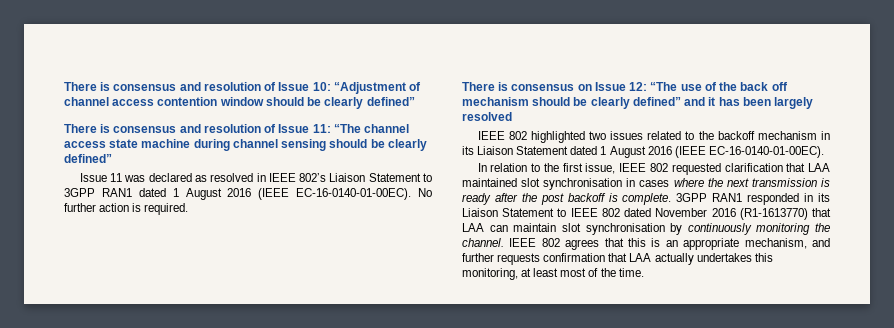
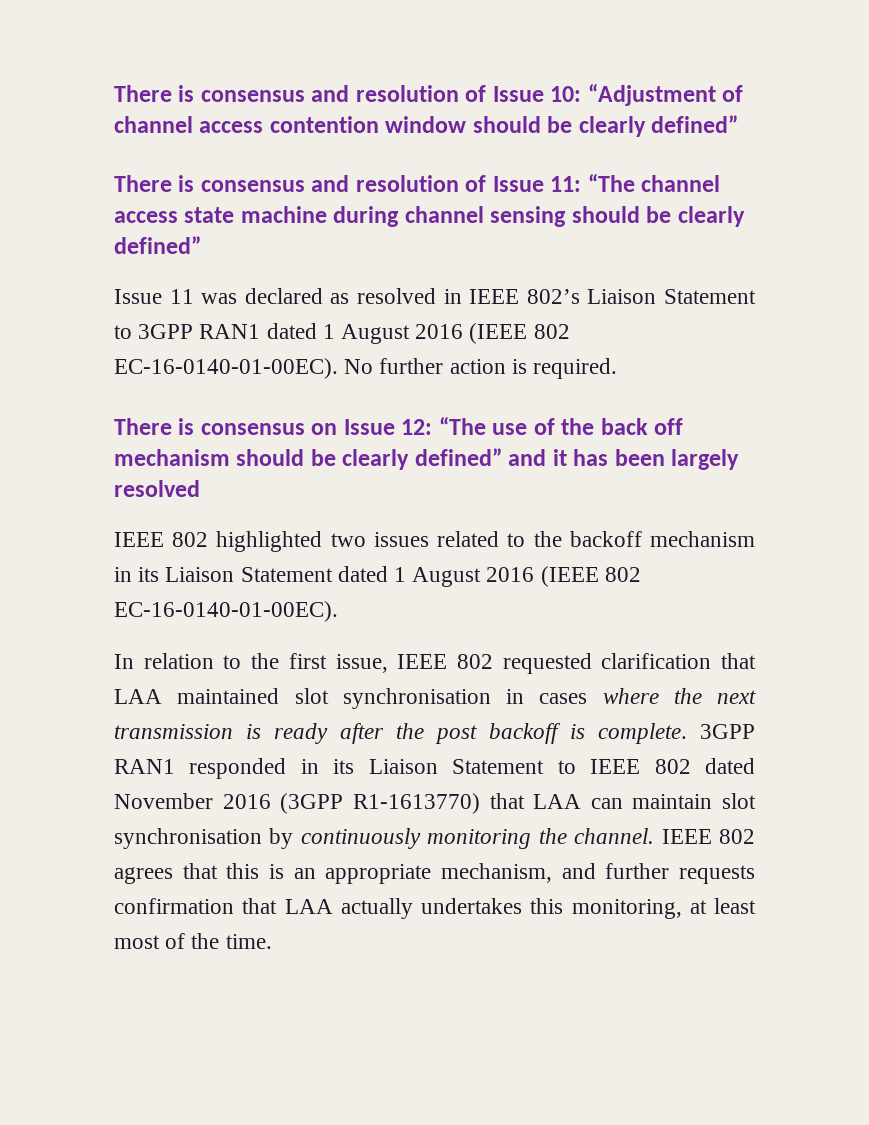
- Issue 11 was declared as resolved in IEEE 802’s Liaison Statement to 3GPP RAN1 dated 1 August 2016 (IEEE EC-16-0140-01-00EC).
+ Issue 11 was declared as resolved in IEEE 802’s Liaison Statement to 3GPP RAN1 dated 1 August 2016 (IEEE 802 EC-16-0140-01-00EC).
- IEEE 802 highlighted two issues related to the backoff mechanism in its Liaison Statement dated 1 August 2016 (IEEE EC-16-0140-01-00EC).
+ IEEE 802 highlighted two issues related to the backoff mechanism in its Liaison Statement dated 1 August 2016 (IEEE 802 EC-16-0140-01-00EC).
- 3GPP RAN1 responded in its Liaison Statement to IEEE 802 dated November 2016 (R1-1613770) that LAA can maintain slot synchronisation by continuously monitoring the channel.
+ 3GPP RAN1 responded in its Liaison Statement to IEEE 802 dated November 2016 (3GPP R1-1613770) that LAA can maintain slot synchronisation by continuously monitoring the channel.

